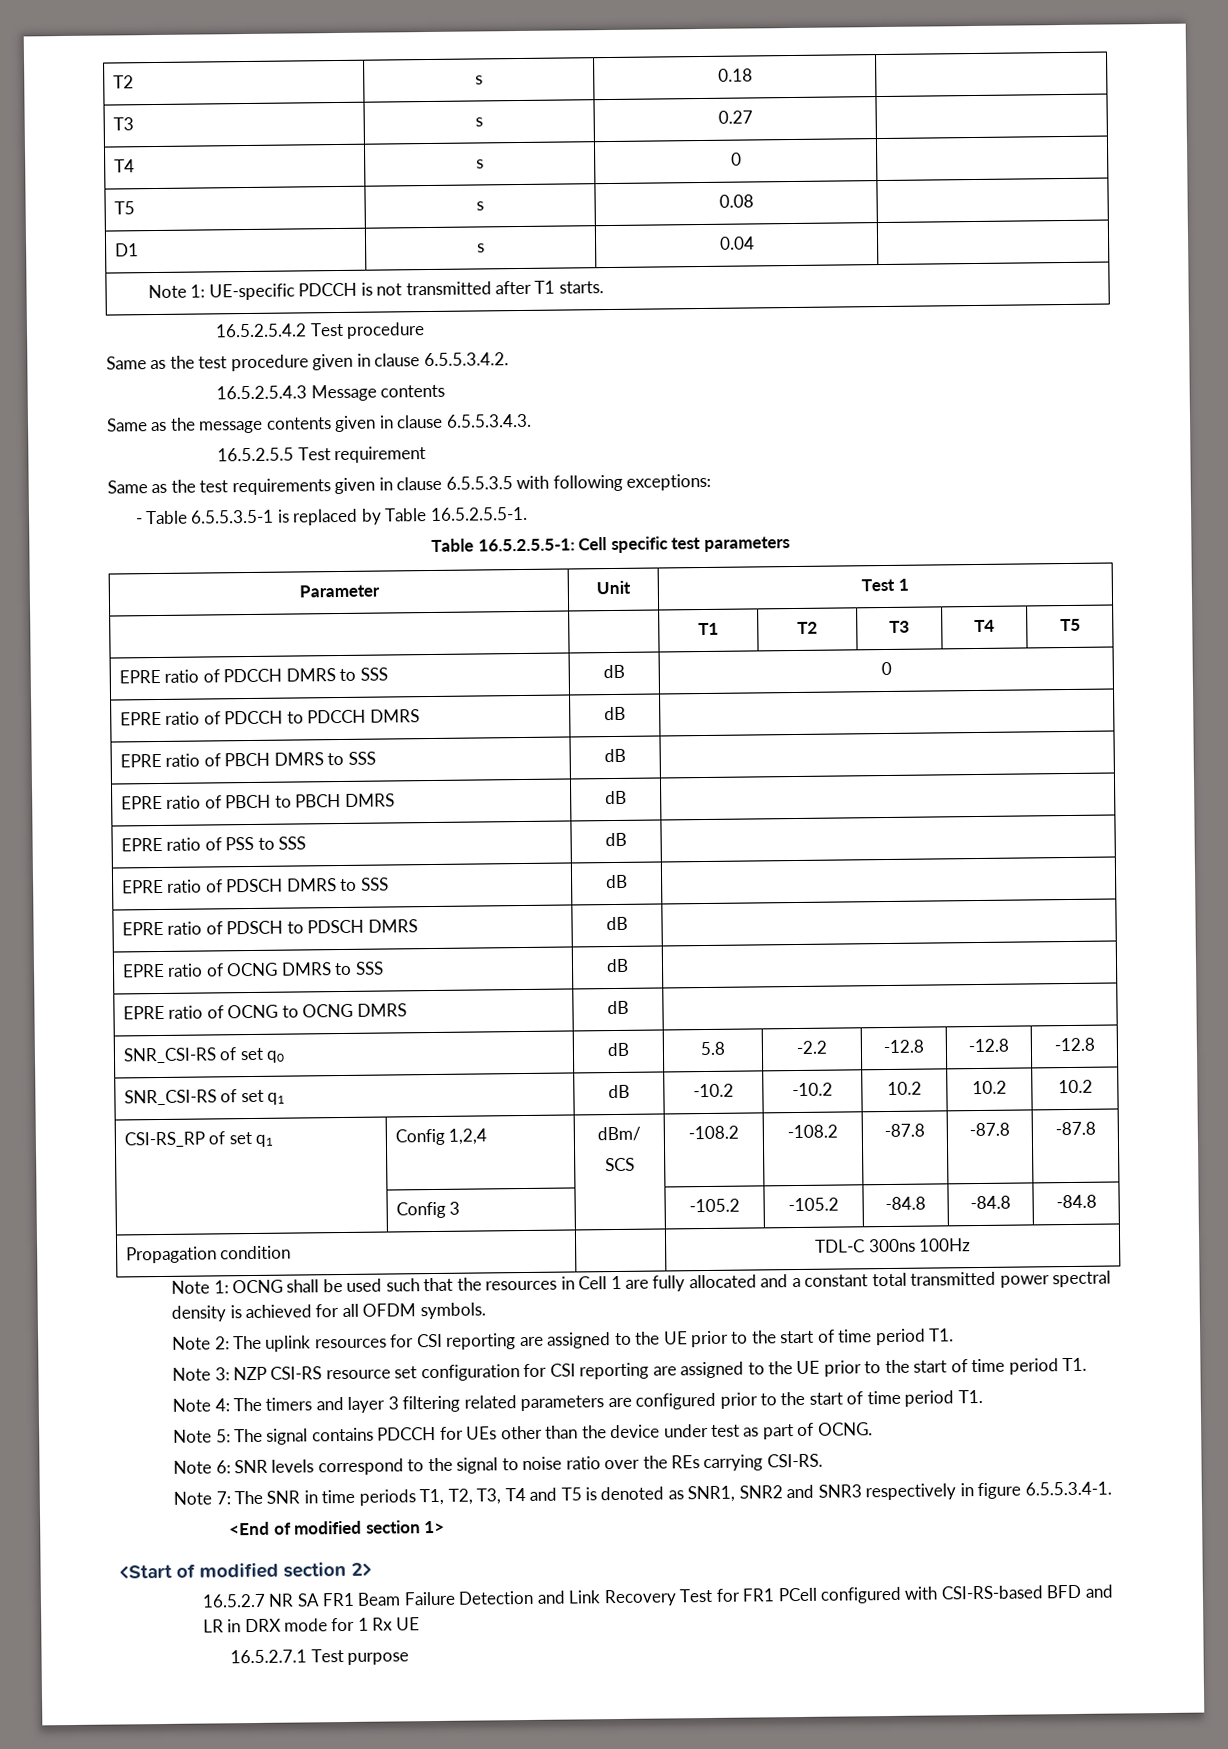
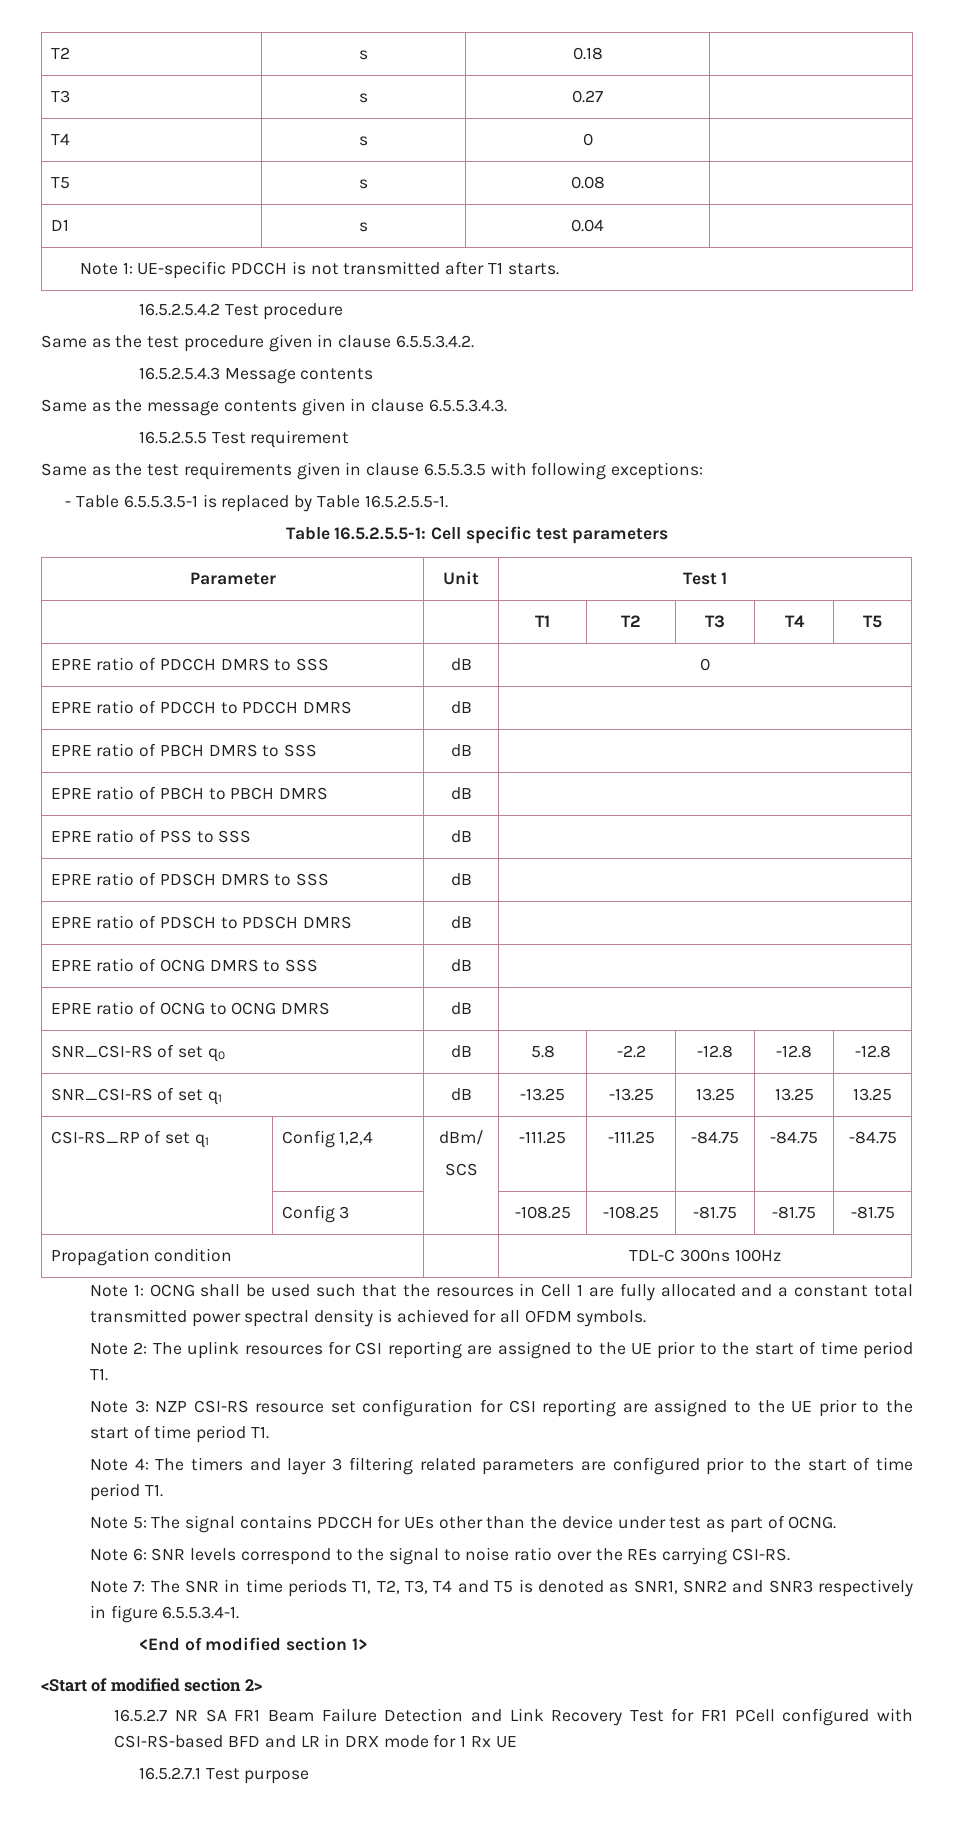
- SNR_CSI-RS of set q1 | dB | -10.2 | -10.2 | 10.2 | 10.2 | 10.2
+ SNR_CSI-RS of set q1 | dB | -13.25 | -13.25 | 13.25 | 13.25 | 13.25
  CSI-RS_RP of set q1 | Config 1,2,4 | dBm/
- SCS | -108.2 | -108.2 | -87.8 | -87.8 | -87.8
- | Config 3 | | -105.2 | -105.2 | -84.8 | -84.8 | -84.8
+ SCS | -111.25 | -111.25 | -84.75 | -84.75 | -84.75
+ | Config 3 | | -108.25 | -108.25 | -81.75 | -81.75 | -81.75

